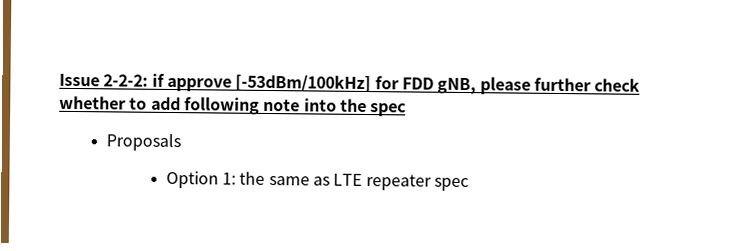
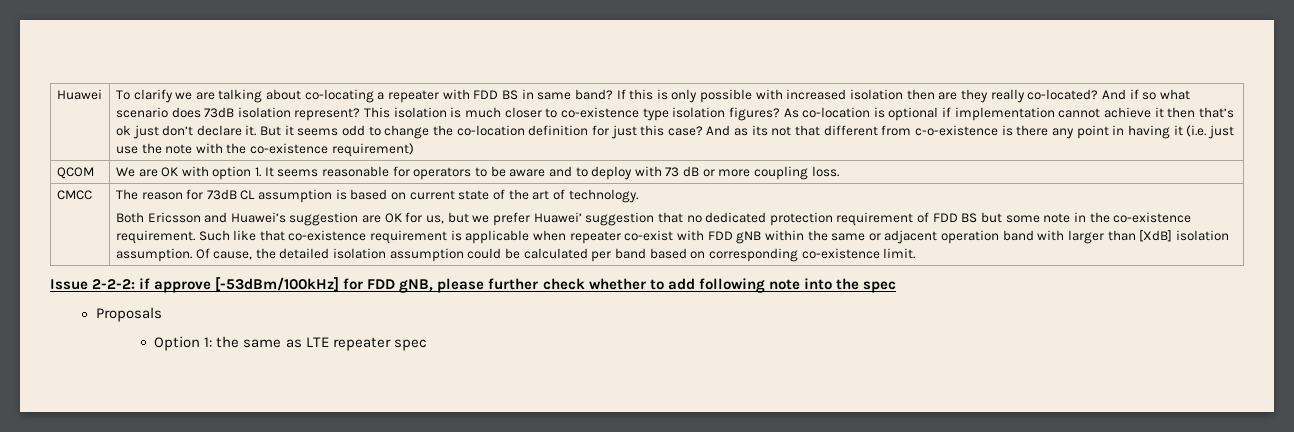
+ Huawei | To clarify we are talking about co-locating a repeater with FDD BS in same band? If this is only possible with increased isolation then are they really co-located? And if so what scenario does 73dB isolation represent? This isolation is much closer to co-existence type isolation figures? As co-location is optional if implementation cannot achieve it then that’s ok just don’t declare it. But it seems odd to change the co-location definition for just this case? And as its not that different from c-o-existence is there any point in having it (i.e. just use the note with the co-existence requirement)
+ QCOM | We are OK with option 1. It seems reasonable for operators to be aware and to deploy with 73 dB or more coupling loss.
+ CMCC | The reason for 73dB CL assumption is based on current state of the art of technology.
+ Both Ericsson and Huawei’s suggestion are OK for us, but we prefer Huawei’ suggestion that no dedicated protection requirement of FDD BS but some note in the co-existence requirement. Such like that co-existence requirement is applicable when repeater co-exist with FDD gNB within the same or adjacent operation band with larger than [XdB] isolation assumption. Of cause, the detailed isolation assumption could be calculated per band based on corresponding co-existence limit.

